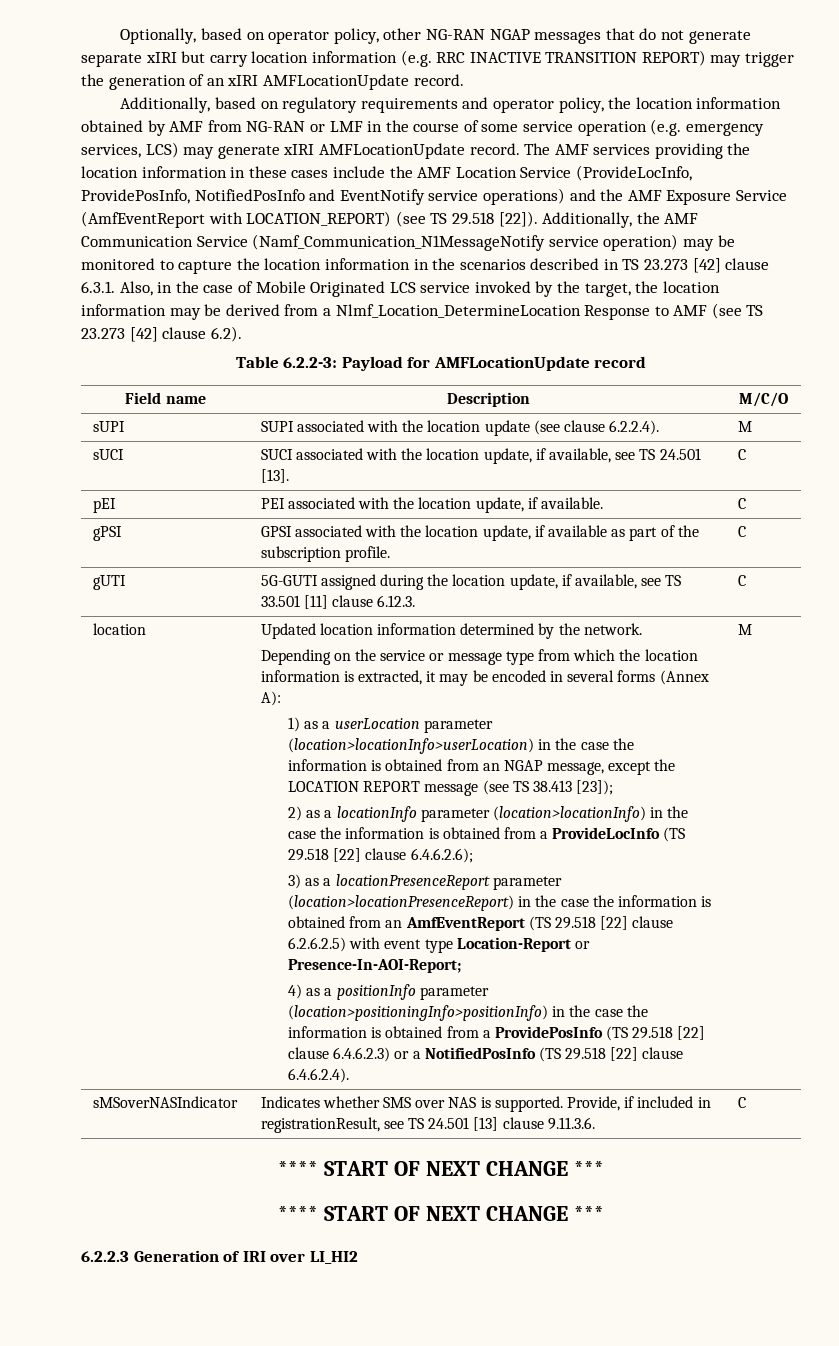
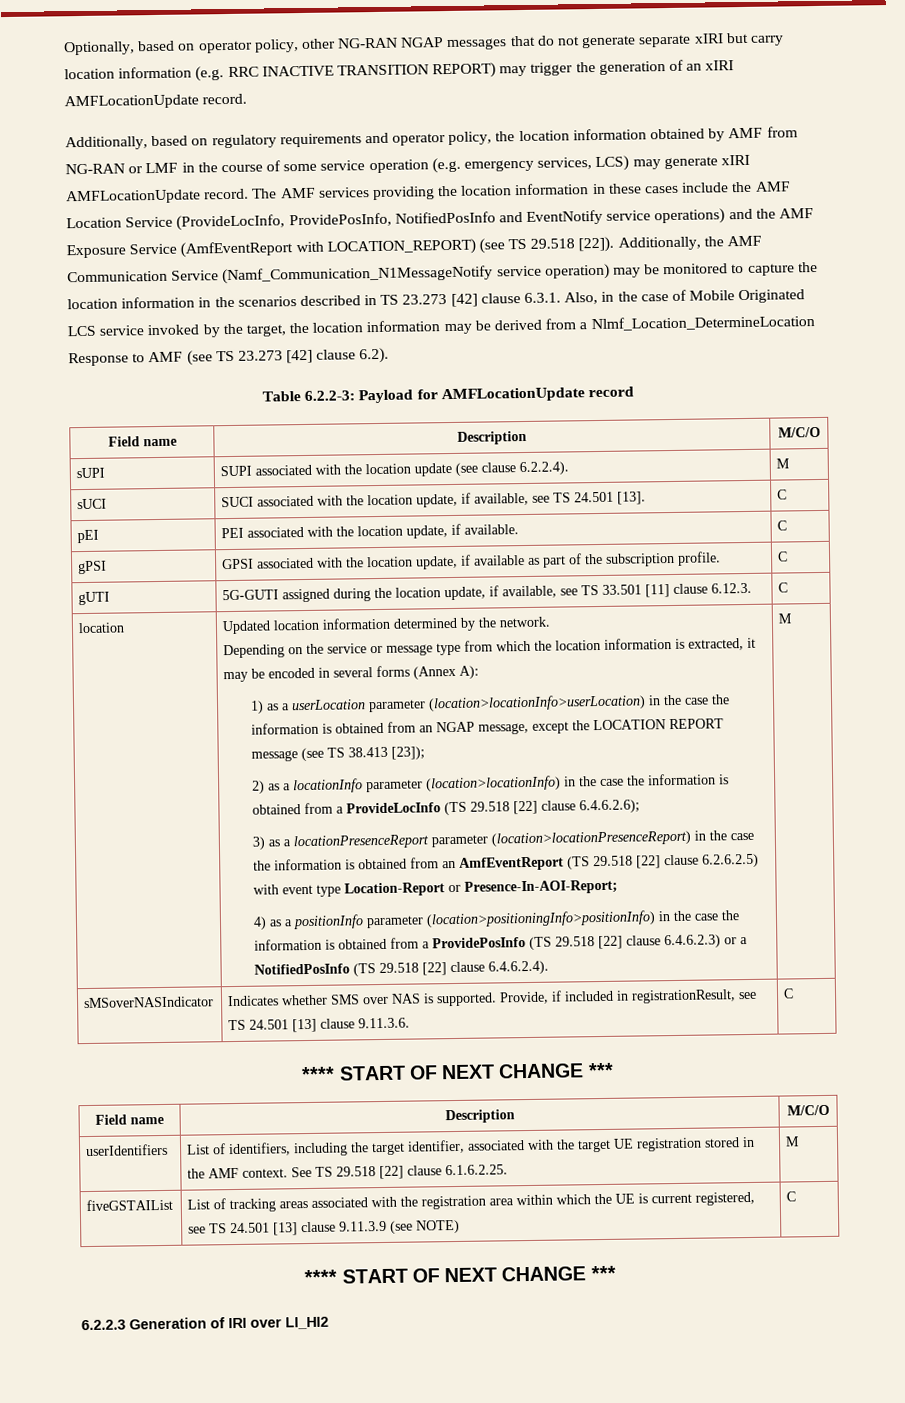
  sMSoverNASIndicator | Indicates whether SMS over NAS is supported. Provide, if included in registrationResult, see TS 24.501 [13] clause 9.11.3.6. | C
  **** START OF NEXT CHANGE ***
+ Field name | Description | M/C/O
+ userIdentifiers | List of identifiers, including the target identifier, associated with the target UE registration stored in the AMF context. See TS 29.518 [22] clause 6.1.6.2.25. | M
+ fiveGSTAIList | List of tracking areas associated with the registration area within which the UE is current registered, see TS 24.501 [13] clause 9.11.3.9 (see NOTE) | C

